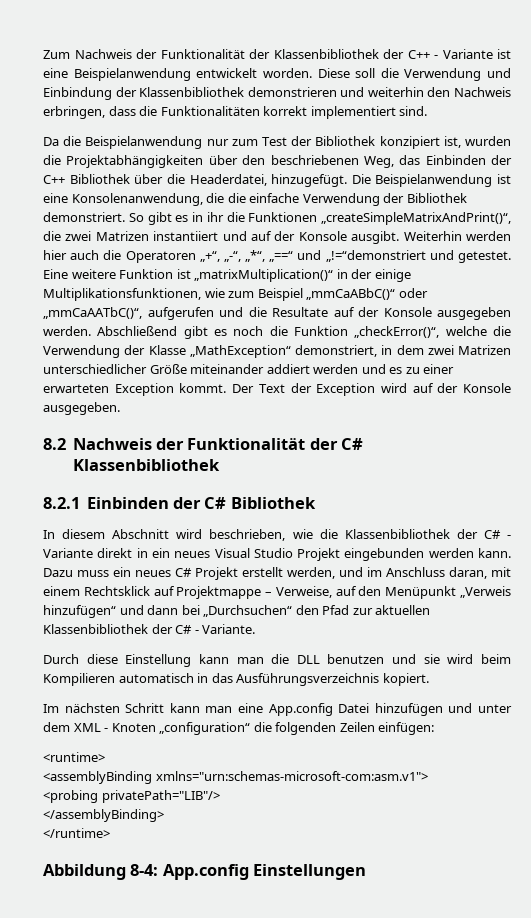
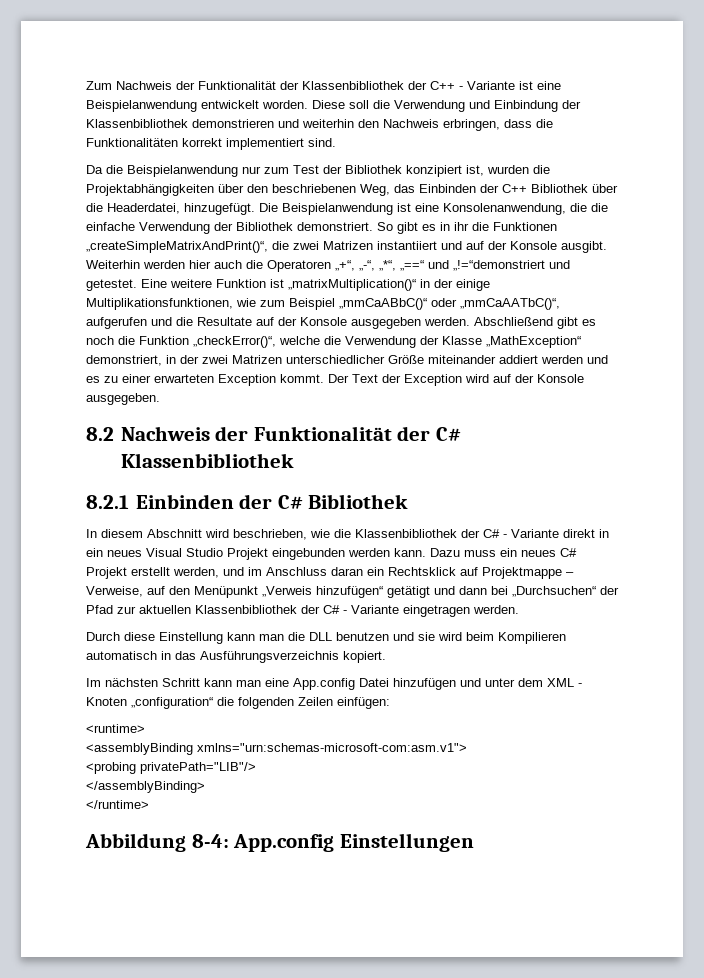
- Abschließend gibt es noch die Funktion „checkError()“, welche die Verwendung der Klasse „MathException“ demonstriert, in dem zwei Matrizen unterschiedlicher Größe miteinander addiert werden und es zu einer erwarteten Exception kommt.
+ Abschließend gibt es noch die Funktion „checkError()“, welche die Verwendung der Klasse „MathException“ demonstriert, in der zwei Matrizen unterschiedlicher Größe miteinander addiert werden und es zu einer erwarteten Exception kommt.
- Dazu muss ein neues C# Projekt erstellt werden, und im Anschluss daran, mit einem Rechtsklick auf Projektmappe – Verweise, auf den Menüpunkt „Verweis hinzufügen“ und dann bei „Durchsuchen“ den Pfad zur aktuellen Klassenbibliothek der C# - Variante.
+ Dazu muss ein neues C# Projekt erstellt werden, und im Anschluss daran ein Rechtsklick auf Projektmappe – Verweise, auf den Menüpunkt „Verweis hinzufügen“ getätigt und dann bei „Durchsuchen“ der Pfad zur aktuellen Klassenbibliothek der C# - Variante eingetragen werden.

